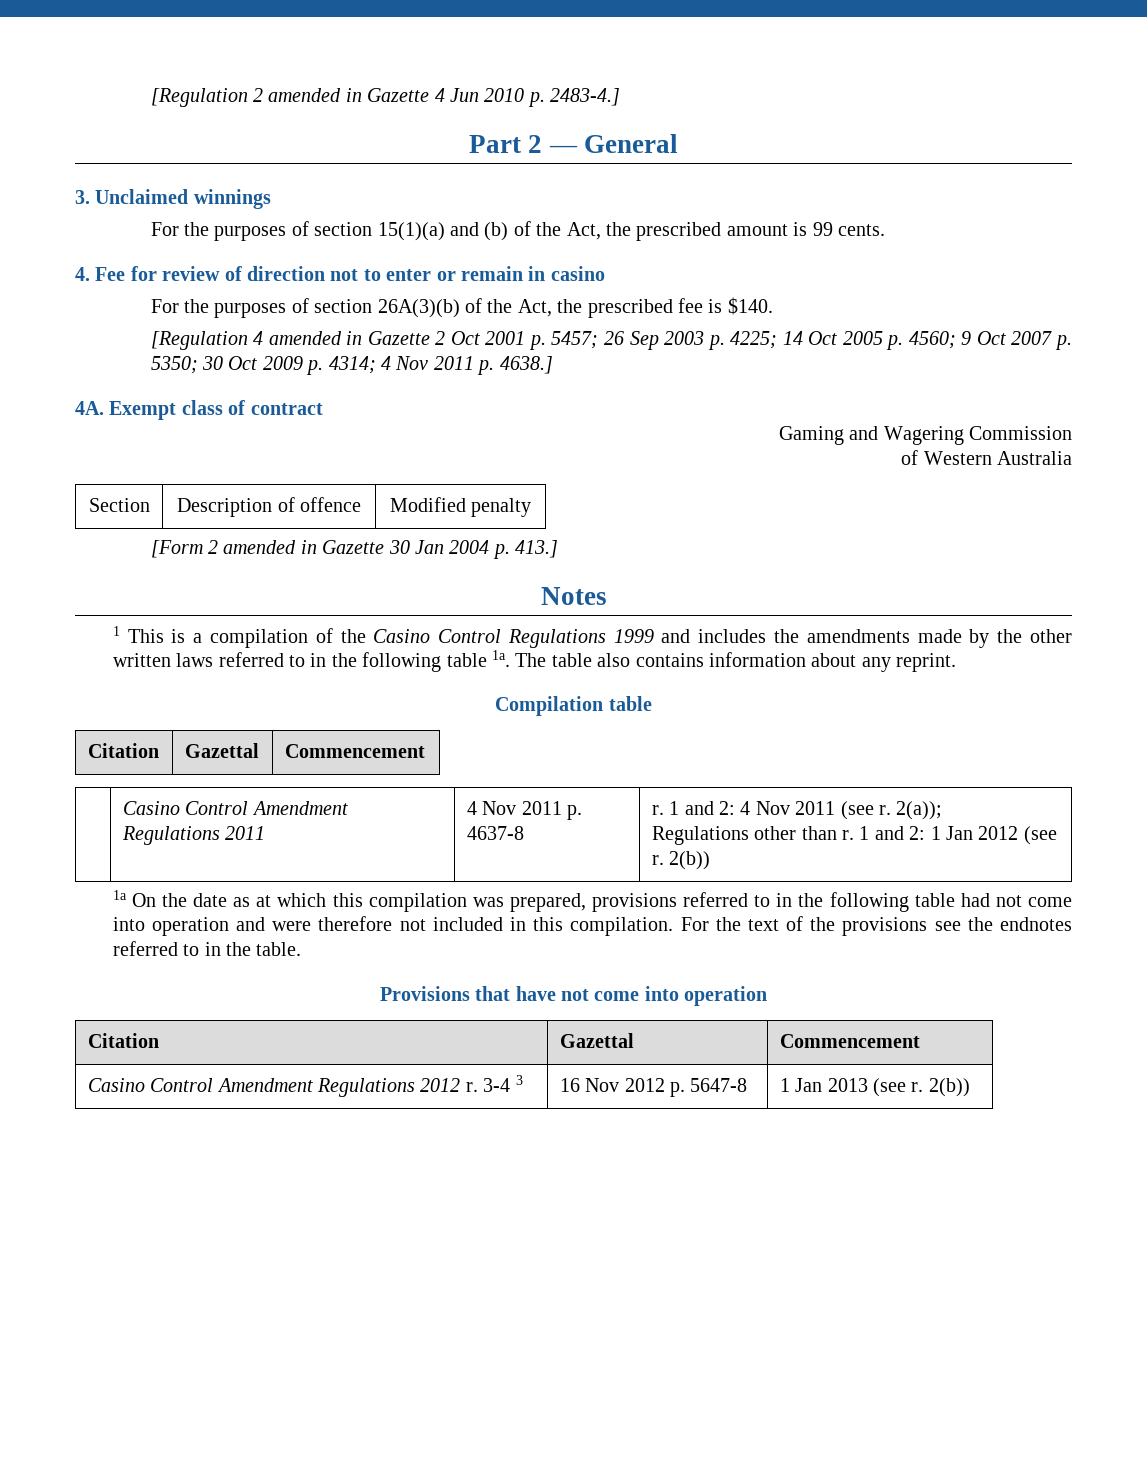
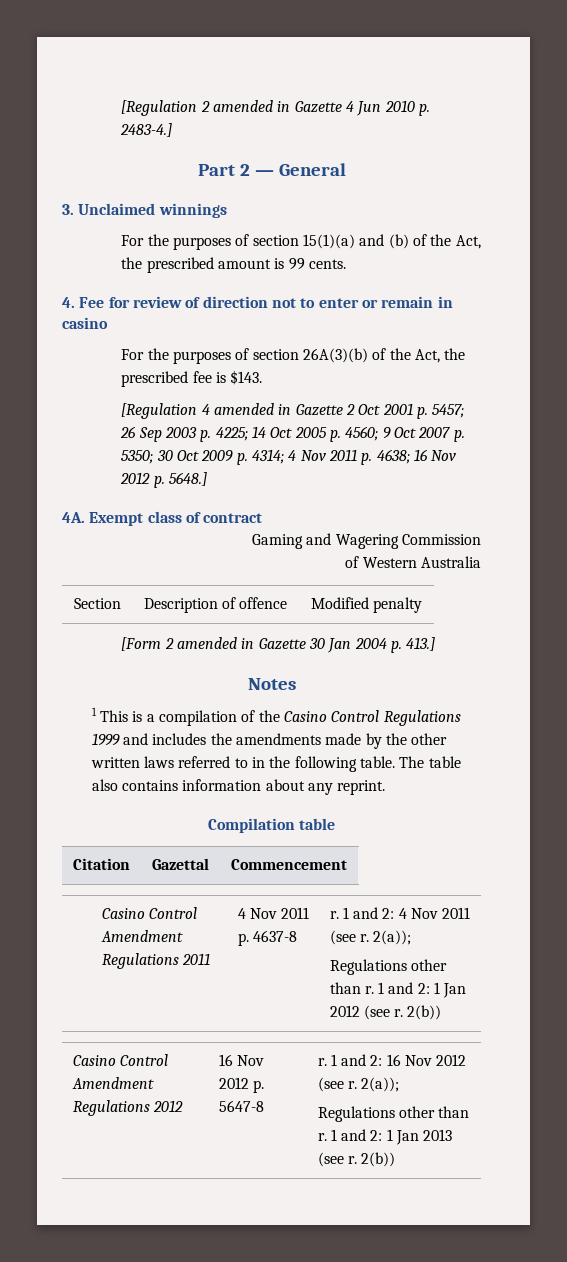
- For the purposes of section 26A(3)(b) of the Act, the prescribed fee is $140.
+ For the purposes of section 26A(3)(b) of the Act, the prescribed fee is $143.
- [Regulation 4 amended in Gazette 2 Oct 2001 p. 5457; 26 Sep 2003 p. 4225; 14 Oct 2005 p. 4560; 9 Oct 2007 p. 5350; 30 Oct 2009 p. 4314; 4 Nov 2011 p. 4638.]
+ [Regulation 4 amended in Gazette 2 Oct 2001 p. 5457; 26 Sep 2003 p. 4225; 14 Oct 2005 p. 4560; 9 Oct 2007 p. 5350; 30 Oct 2009 p. 4314; 4 Nov 2011 p. 4638; 16 Nov 2012 p. 5648.]
- 1 This is a compilation of the Casino Control Regulations 1999 and includes the amendments made by the other written laws referred to in the following table 1a.
+ 1 This is a compilation of the Casino Control Regulations 1999 and includes the amendments made by the other written laws referred to in the following table.
- 1a On the date as at which this compilation was prepared, provisions referred to in the following table had not come into operation and were therefore not included in this compilation. For the text of the provisions see the endnotes referred to in the table.
- Provisions that have not come into operation
- Citation | Gazettal | Commencement
- Casino Control Amendment Regulations 2012 r. 3-4 3 | 16 Nov 2012 p. 5647-8 | 1 Jan 2013 (see r. 2(b))
+ Casino Control Amendment Regulations 2012 | 16 Nov 2012 p. 5647-8 | r. 1 and 2: 16 Nov 2012 (see r. 2(a));
+ Regulations other than r. 1 and 2: 1 Jan 2013 (see r. 2(b))

